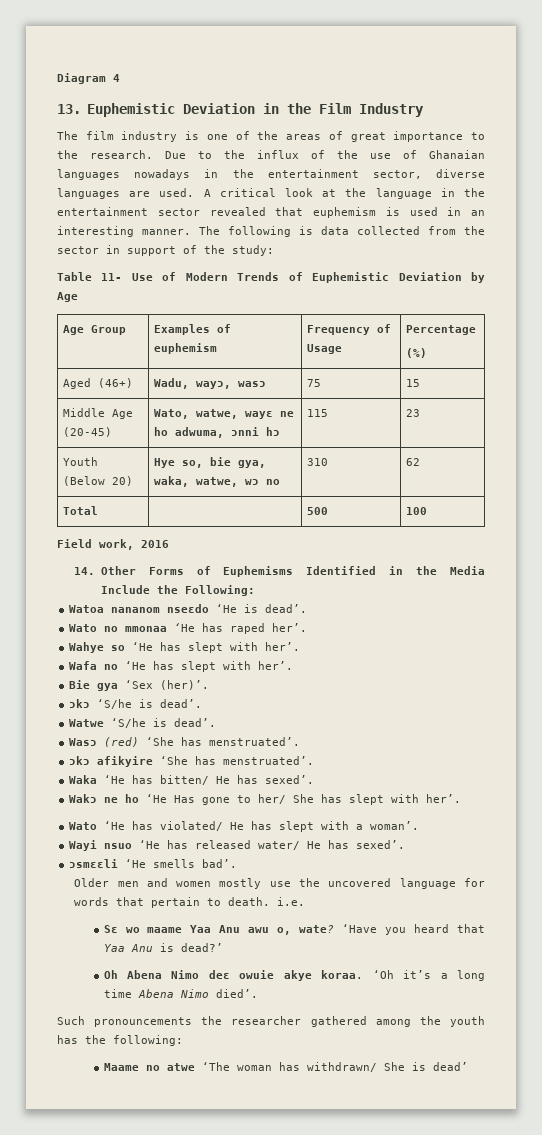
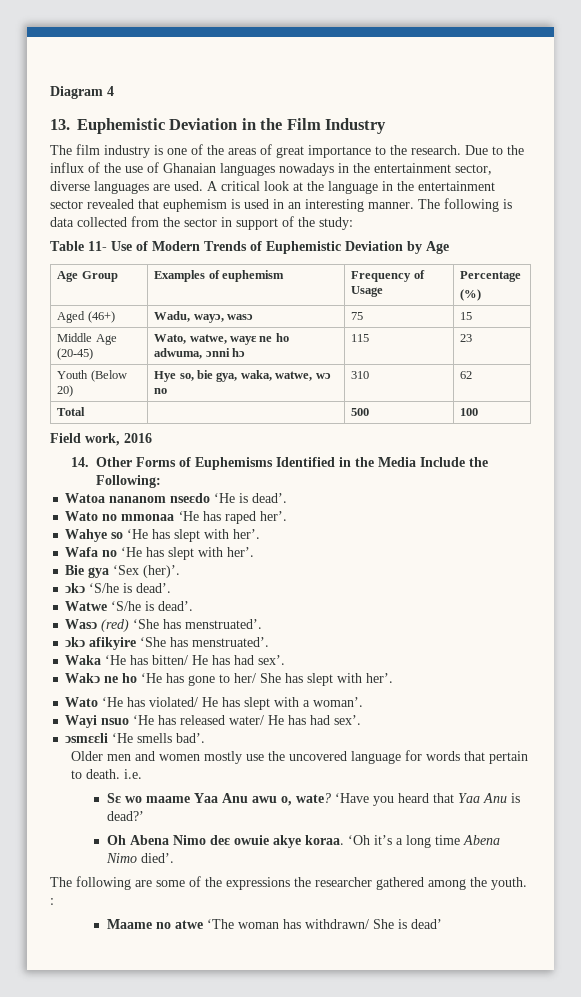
- Waka ‘He has bitten/ He has sexed’.
+ Waka ‘He has bitten/ He has had sex’.
- Wakͻ ne ho ‘He Has gone to her/ She has slept with her’.
+ Wakͻ ne ho ‘He has gone to her/ She has slept with her’.
- Wayi nsuo ‘He has released water/ He has sexed’.
+ Wayi nsuo ‘He has released water/ He has had sex’.
- Such pronouncements the researcher gathered among the youth has the following:
+ The following are some of the expressions the researcher gathered among the youth. :

